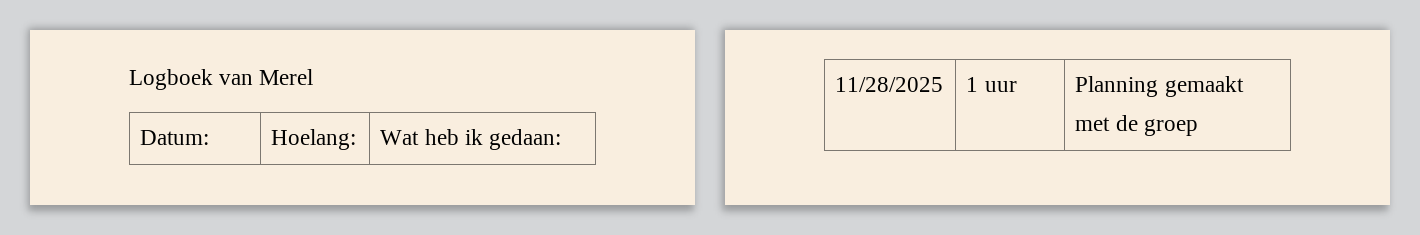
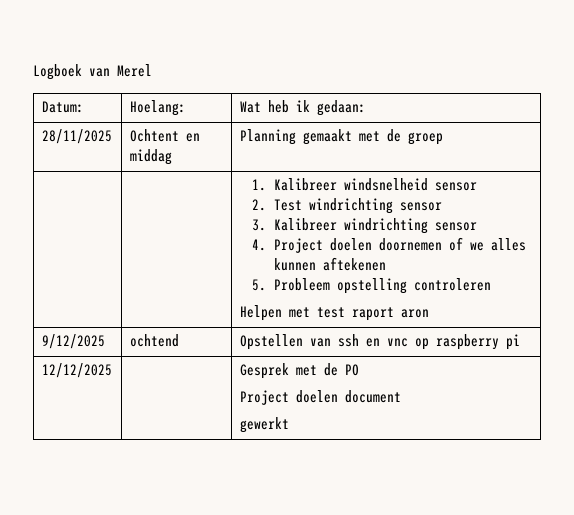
- 11/28/2025 | 1 uur | Planning gemaakt met de groep
+ 28/11/2025 | Ochtent en middag | Planning gemaakt met de groep
+ | | 1. Kalibreer windsnelheid sensor
+ 2. Test windrichting sensor
+ 3. Kalibreer windrichting sensor
+ 4. Project doelen doornemen of we alles kunnen aftekenen
+ 5. Probleem opstelling controleren
+ Helpen met test raport aron
+ 9/12/2025 | ochtend | Opstellen van ssh en vnc op raspberry pi
+ 12/12/2025 | | Gesprek met de PO
+ Project doelen document
+ gewerkt

